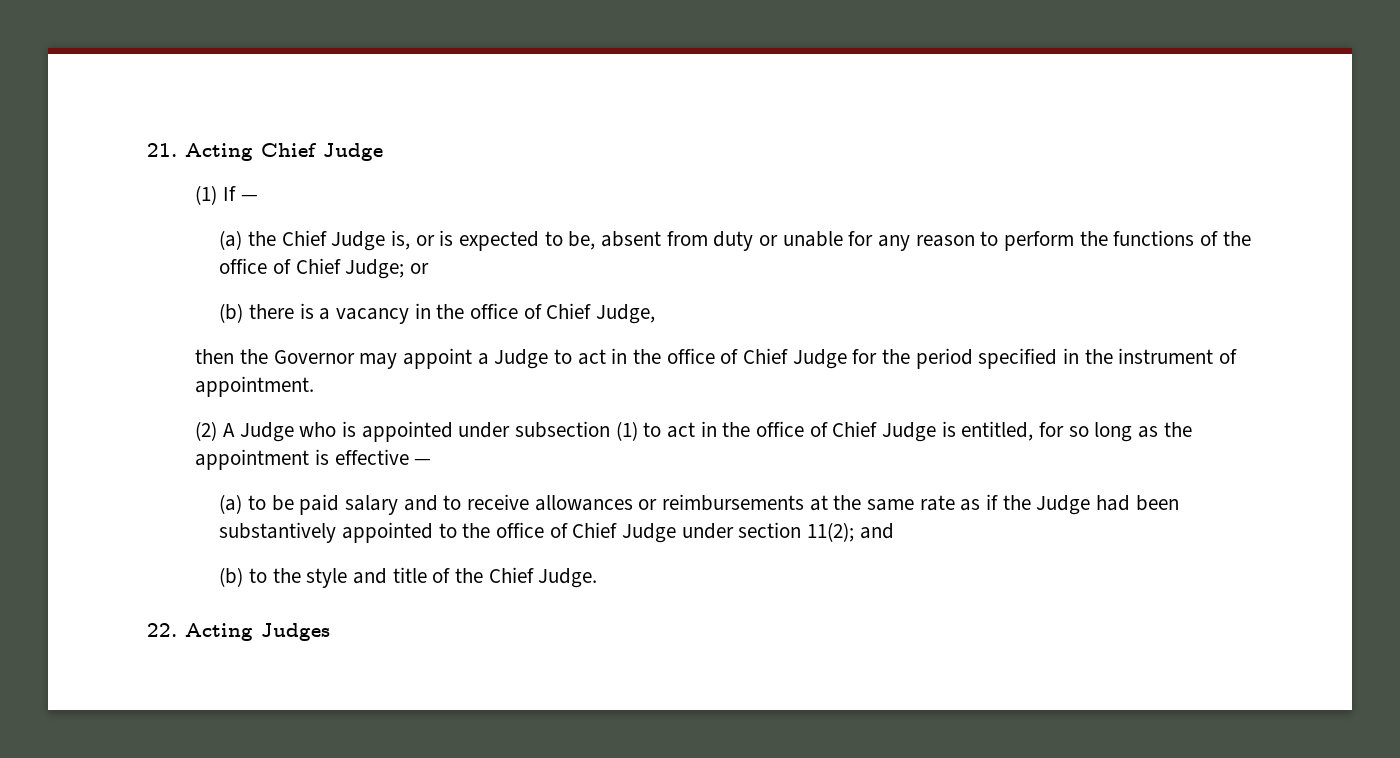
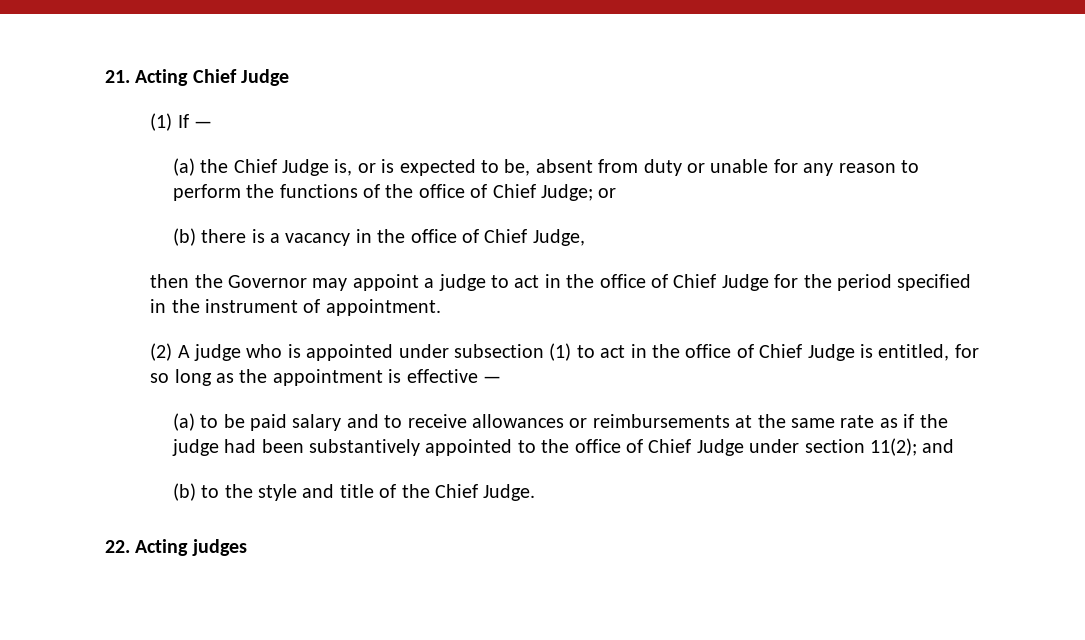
- then the Governor may appoint a Judge to act in the office of Chief Judge for the period specified in the instrument of appointment.
+ then the Governor may appoint a judge to act in the office of Chief Judge for the period specified in the instrument of appointment.
- (2) A Judge who is appointed under subsection (1) to act in the office of Chief Judge is entitled, for so long as the appointment is effective —
+ (2) A judge who is appointed under subsection (1) to act in the office of Chief Judge is entitled, for so long as the appointment is effective —
- (a) to be paid salary and to receive allowances or reimbursements at the same rate as if the Judge had been substantively appointed to the office of Chief Judge under section 11(2); and
+ (a) to be paid salary and to receive allowances or reimbursements at the same rate as if the judge had been substantively appointed to the office of Chief Judge under section 11(2); and
- 22. Acting Judges
+ 22. Acting judges

